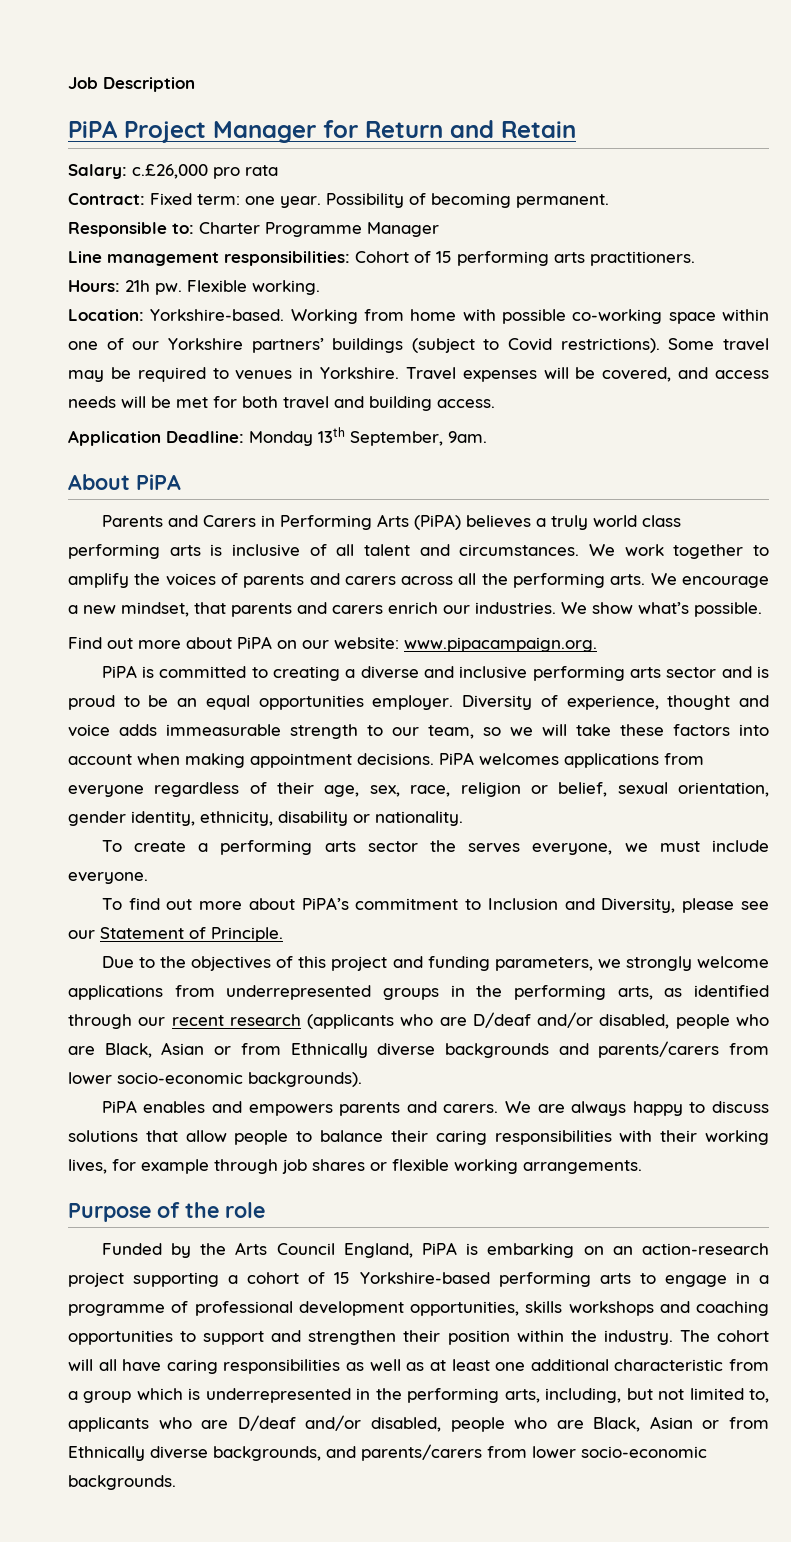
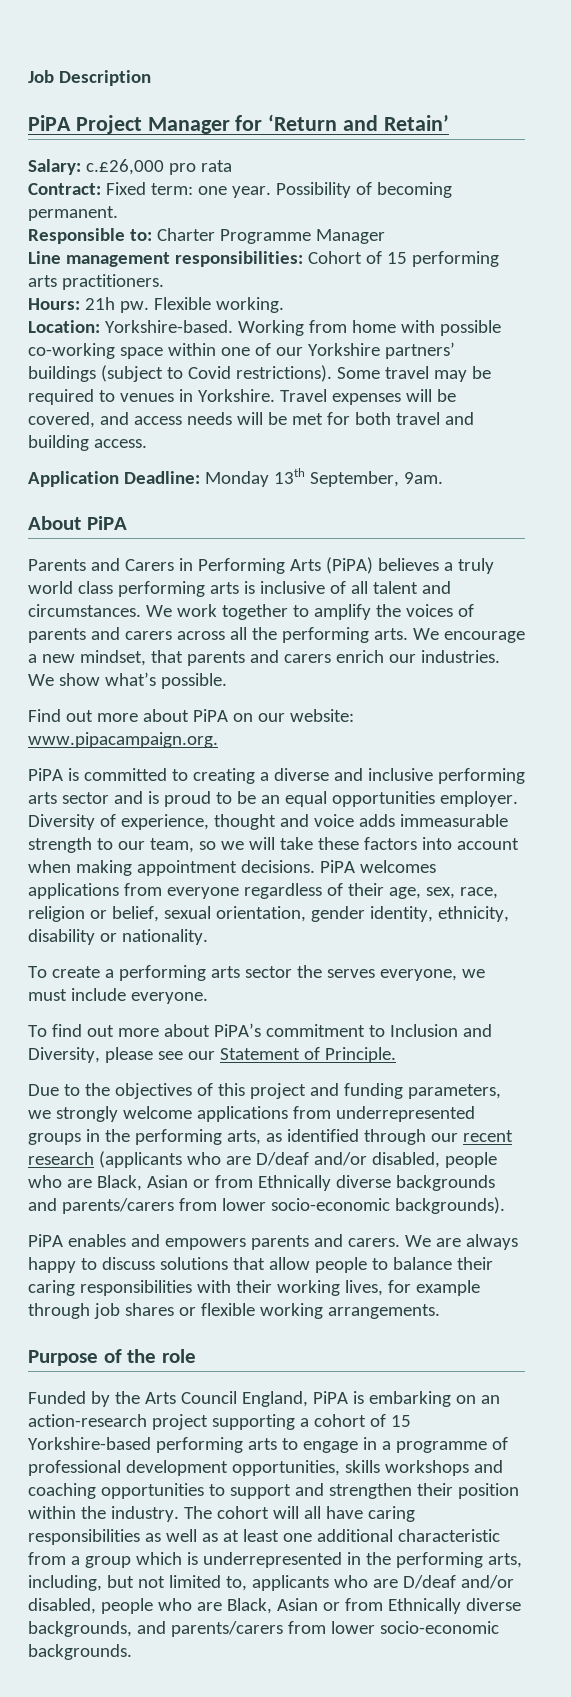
- PiPA Project Manager for Return and Retain
+ PiPA Project Manager for ‘Return and Retain’

